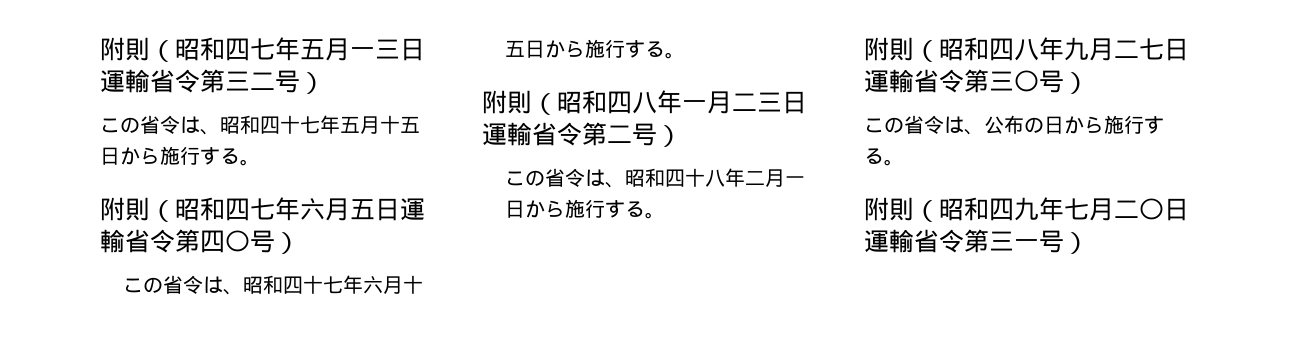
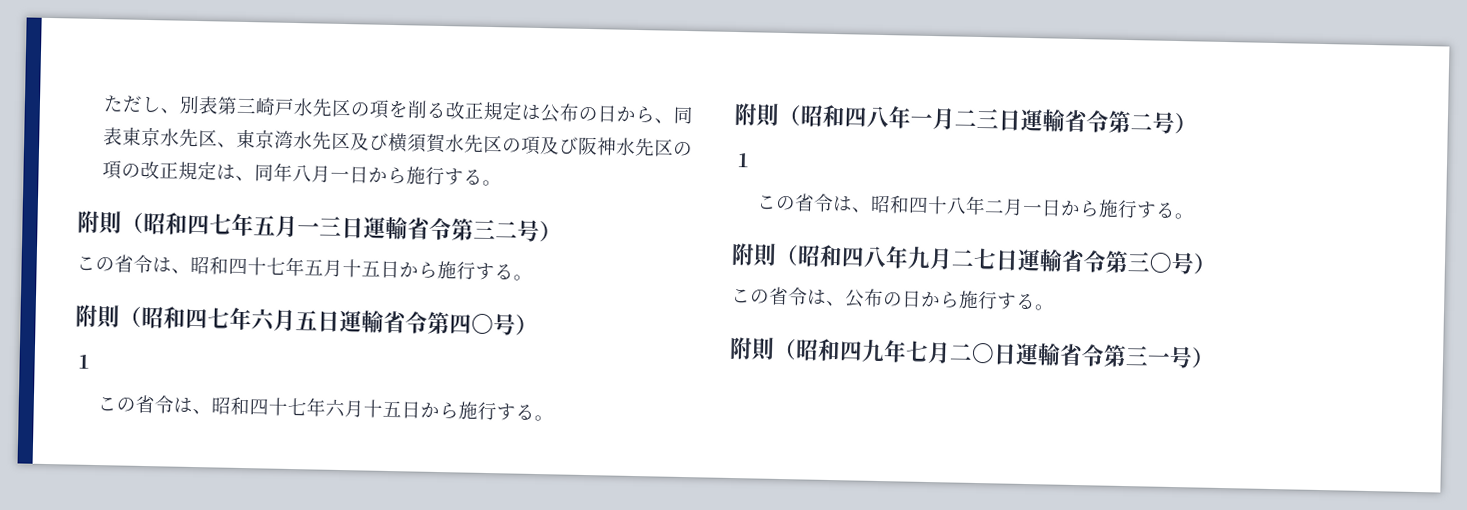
+ ただし、別表第三崎戸水先区の項を削る改正規定は公布の日から、同表東京水先区、東京湾水先区及び横須賀水先区の項及び阪神水先区の項の改正規定は、同年八月一日から施行する。
  附則（昭和四七年六月五日運輸省令第四〇号）
+ １
  附則（昭和四八年一月二三日運輸省令第二号）
+ １

